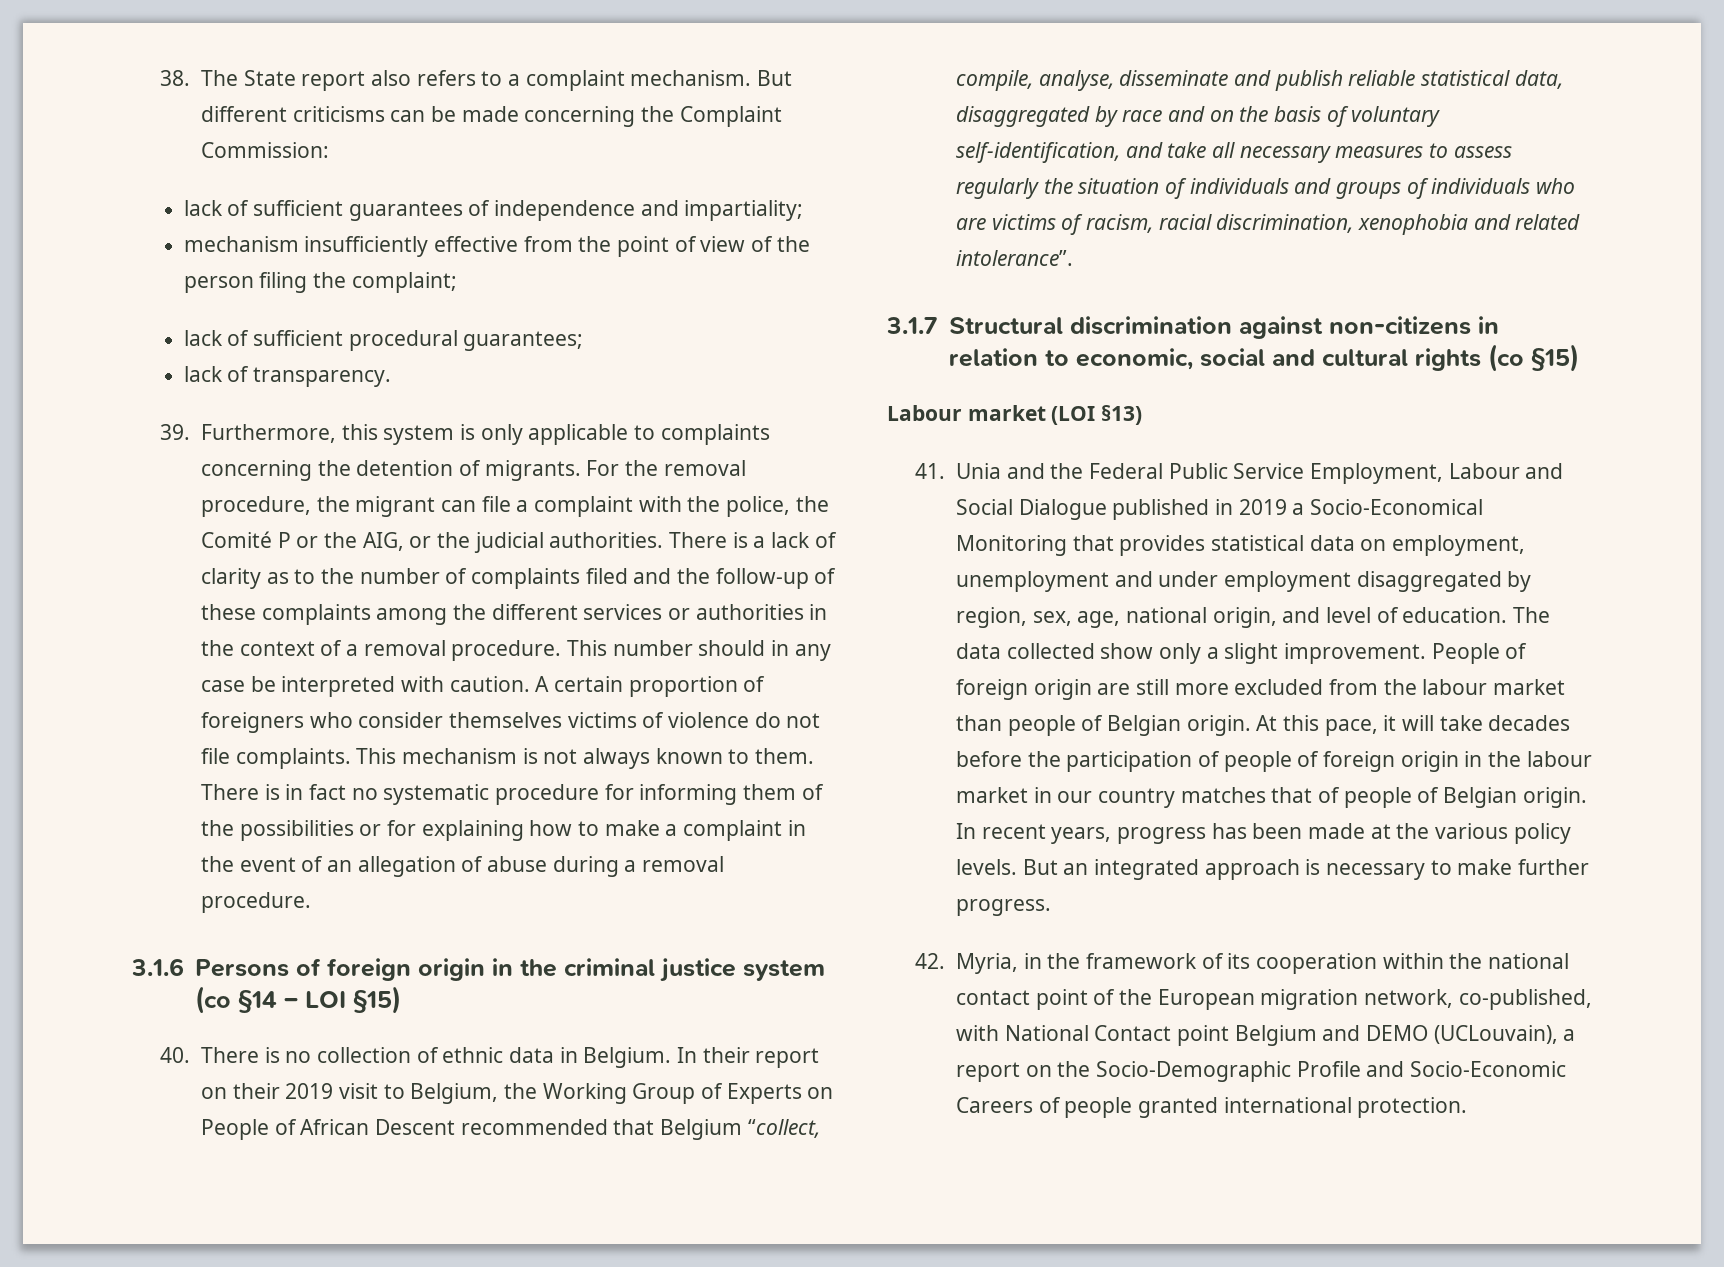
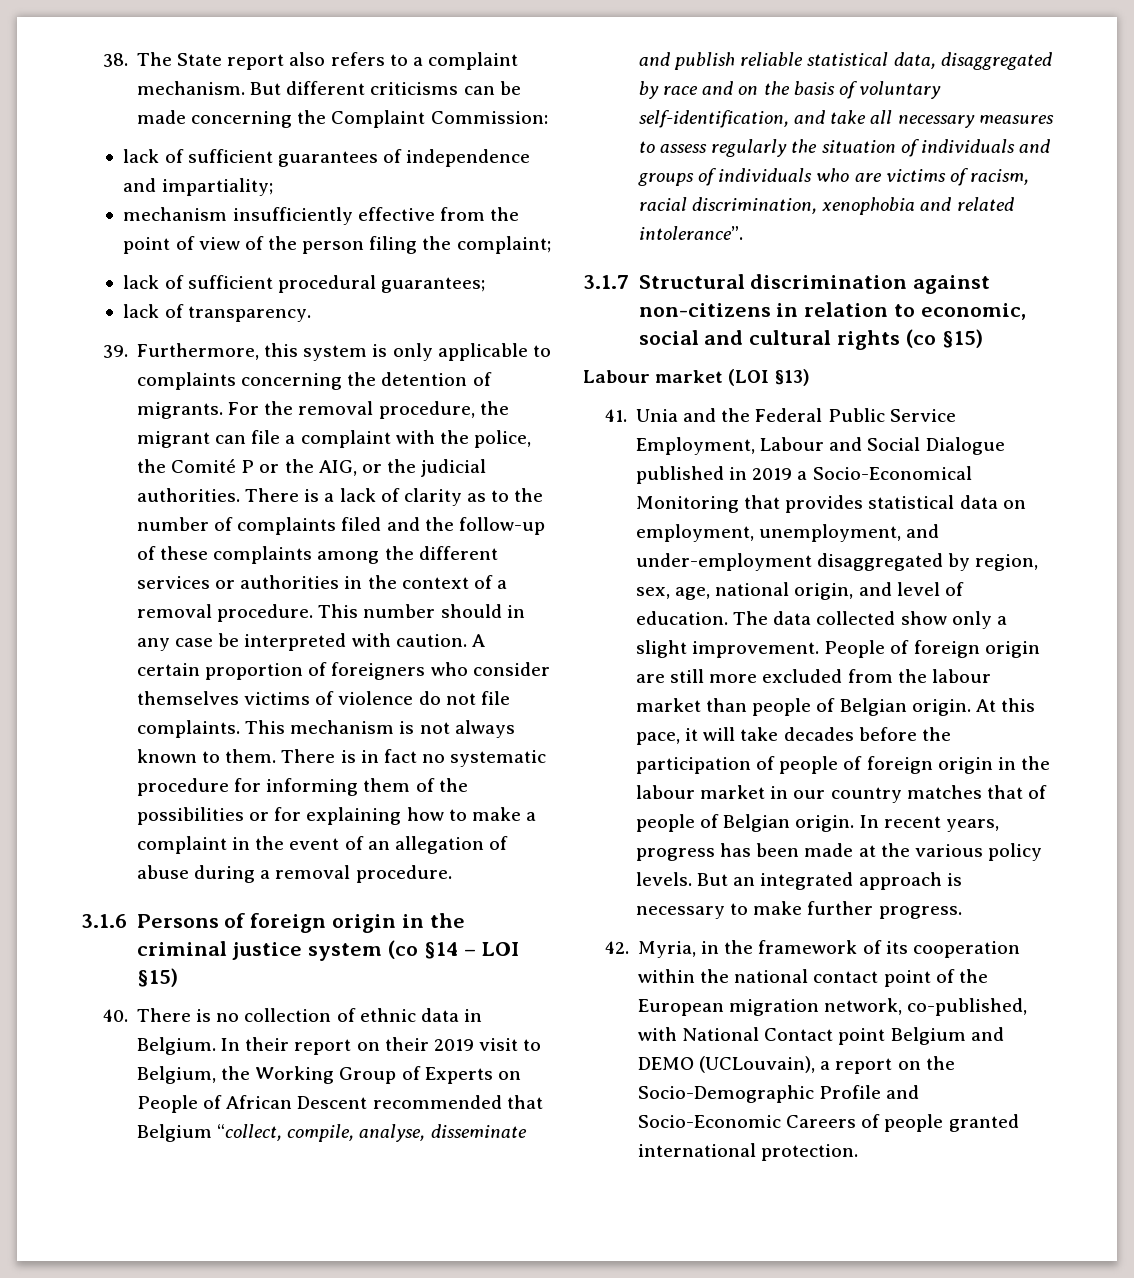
- 41. Unia and the Federal Public Service Employment, Labour and Social Dialogue published in 2019 a Socio-Economical Monitoring that provides statistical data on employment, unemployment and under employment disaggregated by region, sex, age, national origin, and level of education.
+ 41. Unia and the Federal Public Service Employment, Labour and Social Dialogue published in 2019 a Socio-Economical Monitoring that provides statistical data on employment, unemployment, and under-employment disaggregated by region, sex, age, national origin, and level of education.

